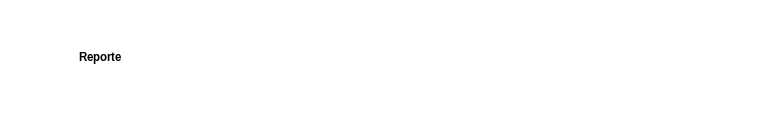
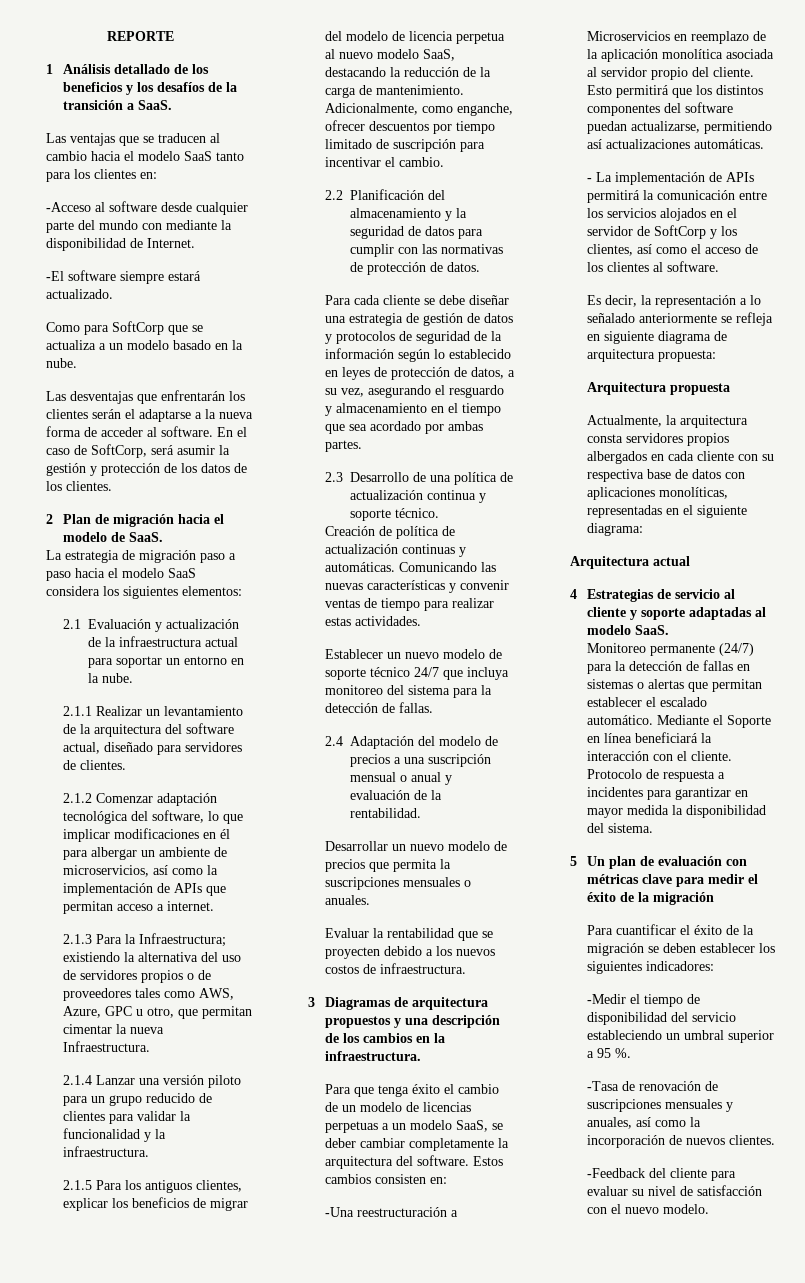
- Reporte
+ REPORTE
+ 1 Análisis detallado de los beneficios y los desafíos de la transición a SaaS.
+ Las ventajas que se traducen al cambio hacia el modelo SaaS tanto para los clientes en:
+ -Acceso al software desde cualquier parte del mundo con mediante la disponibilidad de Internet.
+ -El software siempre estará actualizado.
+ Como para SoftCorp que se actualiza a un modelo basado en la nube.
+ Las desventajas que enfrentarán los clientes serán el adaptarse a la nueva forma de acceder al software. En el caso de SoftCorp, será asumir la gestión y protección de los datos de los clientes.
+ 2 Plan de migración hacia el modelo de SaaS.
+ La estrategia de migración paso a paso hacia el modelo SaaS considera los siguientes elementos:
+ 2.1 Evaluación y actualización de la infraestructura actual para soportar un entorno en la nube.
+ 2.1.1 Realizar un levantamiento de la arquitectura del software actual, diseñado para servidores de clientes.
+ 2.1.2 Comenzar adaptación tecnológica del software, lo que implicar modificaciones en él para albergar un ambiente de microservicios, así como la implementación de APIs que permitan acceso a internet.
+ 2.1.3 Para la Infraestructura; existiendo la alternativa del uso de servidores propios o de proveedores tales como AWS, Azure, GPC u otro, que permitan cimentar la nueva Infraestructura.
+ 2.1.4 Lanzar una versión piloto para un grupo reducido de clientes para validar la funcionalidad y la infraestructura.
+ 2.1.5 Para los antiguos clientes, explicar los beneficios de migrar del modelo de licencia perpetua al nuevo modelo SaaS, destacando la reducción de la carga de mantenimiento. Adicionalmente, como enganche, ofrecer descuentos por tiempo limitado de suscripción para incentivar el cambio.
+ 2.2 Planificación del almacenamiento y la seguridad de datos para cumplir con las normativas de protección de datos.
+ Para cada cliente se debe diseñar una estrategia de gestión de datos y protocolos de seguridad de la información según lo establecido en leyes de protección de datos, a su vez, asegurando el resguardo y almacenamiento en el tiempo que sea acordado por ambas partes.
+ 2.3 Desarrollo de una política de actualización continua y soporte técnico.
+ Creación de política de actualización continuas y automáticas. Comunicando las nuevas características y convenir ventas de tiempo para realizar estas actividades.
+ Establecer un nuevo modelo de soporte técnico 24/7 que incluya monitoreo del sistema para la detección de fallas.
+ 2.4 Adaptación del modelo de precios a una suscripción mensual o anual y evaluación de la rentabilidad.
+ Desarrollar un nuevo modelo de precios que permita la suscripciones mensuales o anuales.
+ Evaluar la rentabilidad que se proyecten debido a los nuevos costos de infraestructura.
+ 3 Diagramas de arquitectura propuestos y una descripción de los cambios en la infraestructura.
+ Para que tenga éxito el cambio de un modelo de licencias perpetuas a un modelo SaaS, se deber cambiar completamente la arquitectura del software. Estos cambios consisten en:
+ -Una reestructuración a Microservicios en reemplazo de la aplicación monolítica asociada al servidor propio del cliente. Esto permitirá que los distintos componentes del software puedan actualizarse, permitiendo así actualizaciones automáticas.
+ - La implementación de APIs permitirá la comunicación entre los servicios alojados en el servidor de SoftCorp y los clientes, así como el acceso de los clientes al software.
+ Es decir, la representación a lo señalado anteriormente se refleja en siguiente diagrama de arquitectura propuesta:
+ Arquitectura propuesta
+ Actualmente, la arquitectura consta servidores propios albergados en cada cliente con su respectiva base de datos con aplicaciones monolíticas, representadas en el siguiente diagrama:
+ Arquitectura actual
+ 4 Estrategias de servicio al cliente y soporte adaptadas al modelo SaaS.
+ Monitoreo permanente (24/7) para la detección de fallas en sistemas o alertas que permitan establecer el escalado automático. Mediante el Soporte en línea beneficiará la interacción con el cliente. Protocolo de respuesta a incidentes para garantizar en mayor medida la disponibilidad del sistema.
+ 5 Un plan de evaluación con métricas clave para medir el éxito de la migración
+ Para cuantificar el éxito de la migración se deben establecer los siguientes indicadores:
+ -Medir el tiempo de disponibilidad del servicio estableciendo un umbral superior a 95 %.
+ -Tasa de renovación de suscripciones mensuales y anuales, así como la incorporación de nuevos clientes.
+ -Feedback del cliente para evaluar su nivel de satisfacción con el nuevo modelo.

